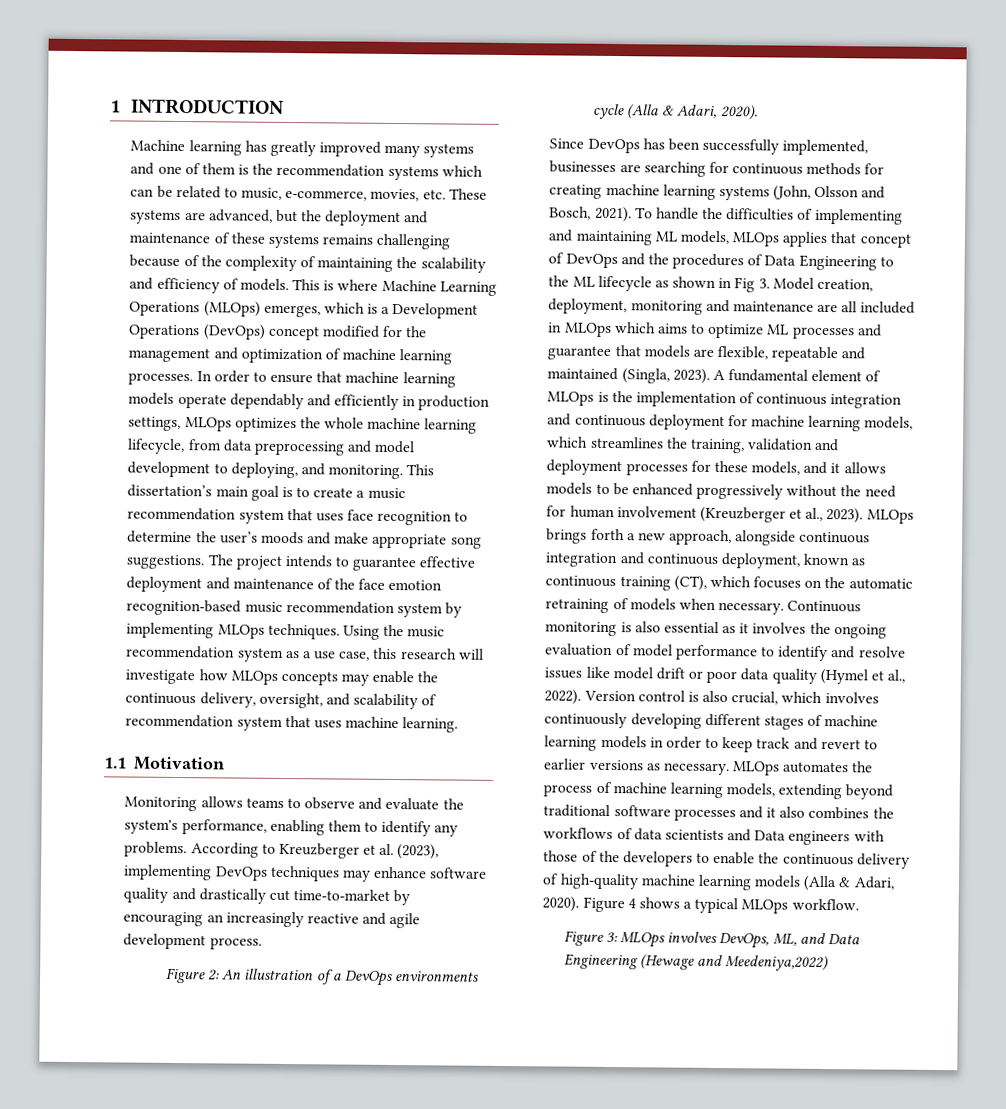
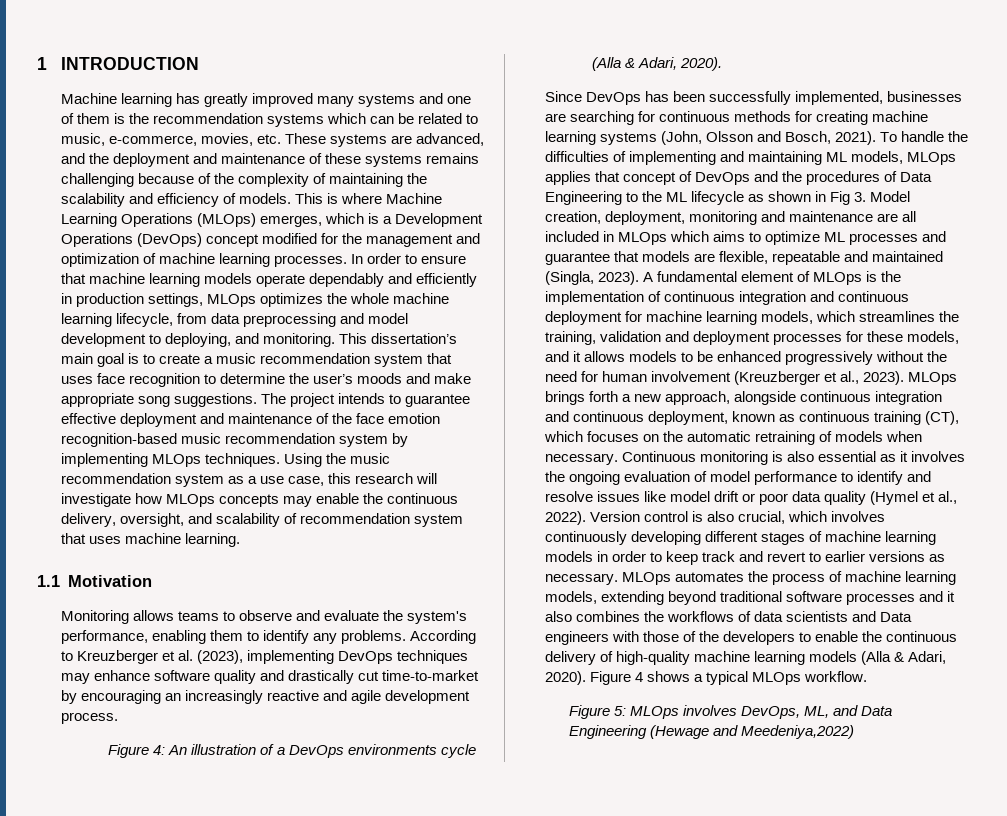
- Machine learning has greatly improved many systems and one of them is the recommendation systems which can be related to music, e-commerce, movies, etc. These systems are advanced, but the deployment and maintenance of these systems remains challenging because of the complexity of maintaining the scalability and efficiency of models.
+ Machine learning has greatly improved many systems and one of them is the recommendation systems which can be related to music, e-commerce, movies, etc. These systems are advanced, and the deployment and maintenance of these systems remains challenging because of the complexity of maintaining the scalability and efficiency of models.
- Figure 2: An illustration of a DevOps environments cycle (Alla & Adari, 2020).
+ Figure 4: An illustration of a DevOps environments cycle (Alla & Adari, 2020).
- Figure 3: MLOps involves DevOps, ML, and Data Engineering (Hewage and Meedeniya,2022)
+ Figure 5: MLOps involves DevOps, ML, and Data Engineering (Hewage and Meedeniya,2022)

